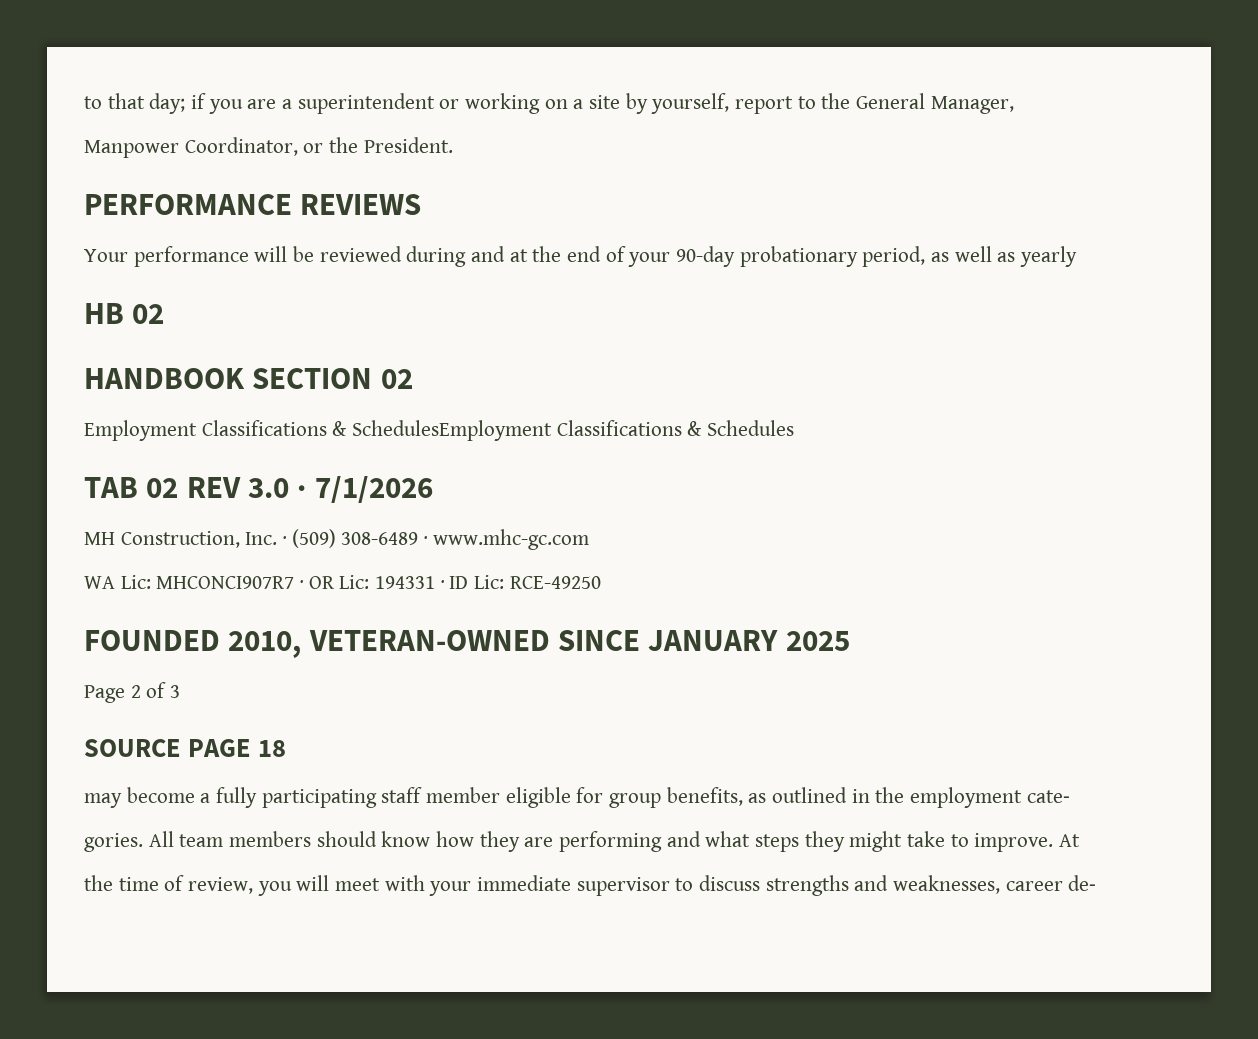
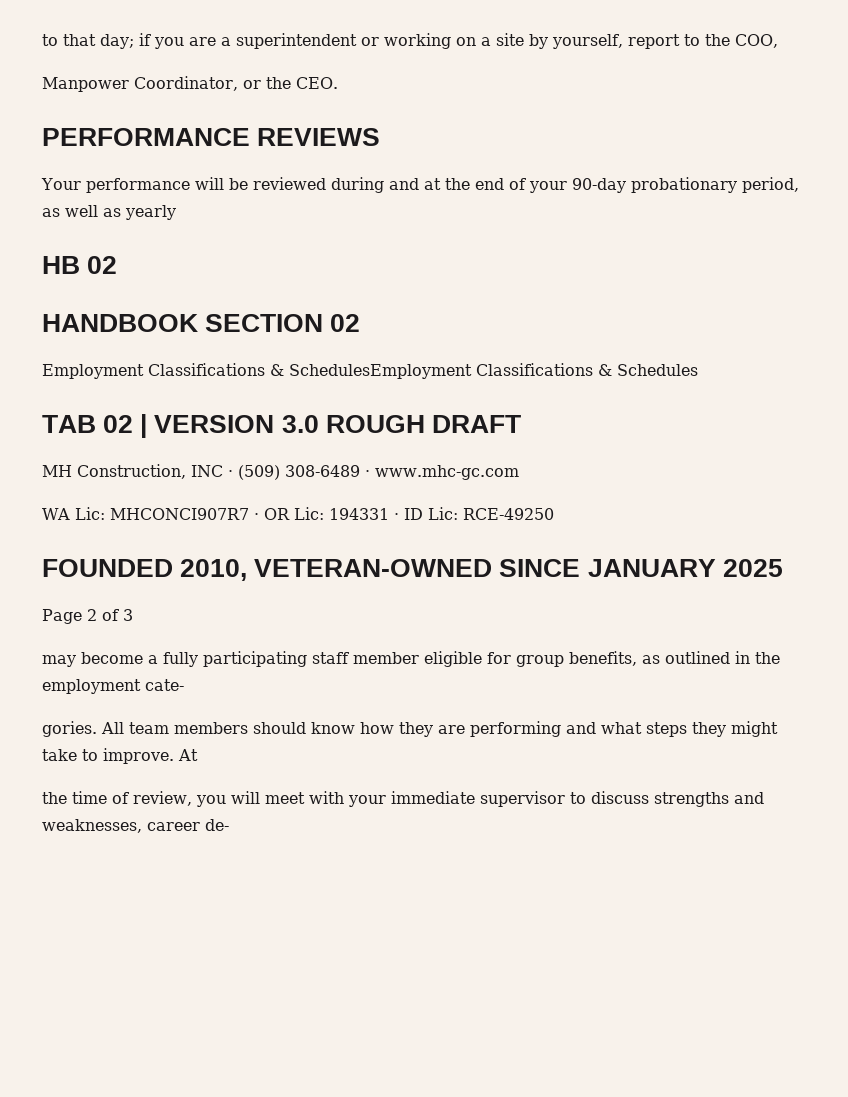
- to that day; if you are a superintendent or working on a site by yourself, report to the General Manager,
+ to that day; if you are a superintendent or working on a site by yourself, report to the COO,
- Manpower Coordinator, or the President.
+ Manpower Coordinator, or the CEO.
- TAB 02 REV 3.0 · 7/1/2026
+ TAB 02 | VERSION 3.0 ROUGH DRAFT
- MH Construction, Inc. · (509) 308-6489 · www.mhc-gc.com
+ MH Construction, INC · (509) 308-6489 · www.mhc-gc.com
- SOURCE PAGE 18

